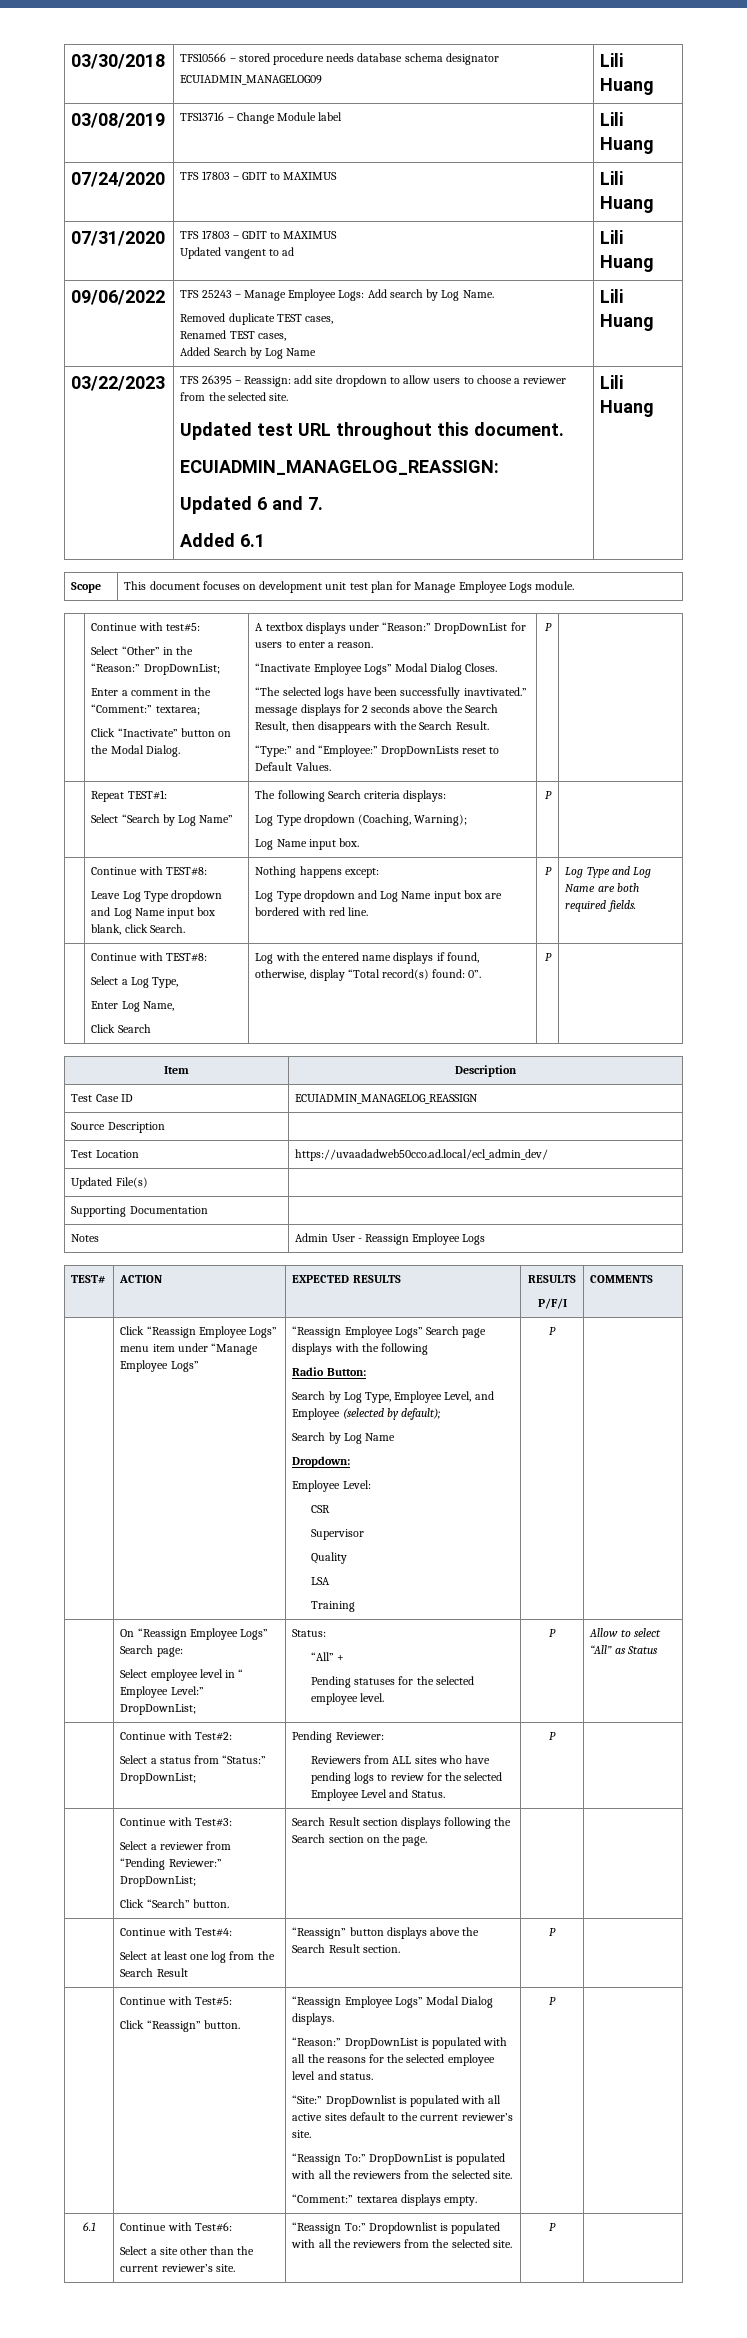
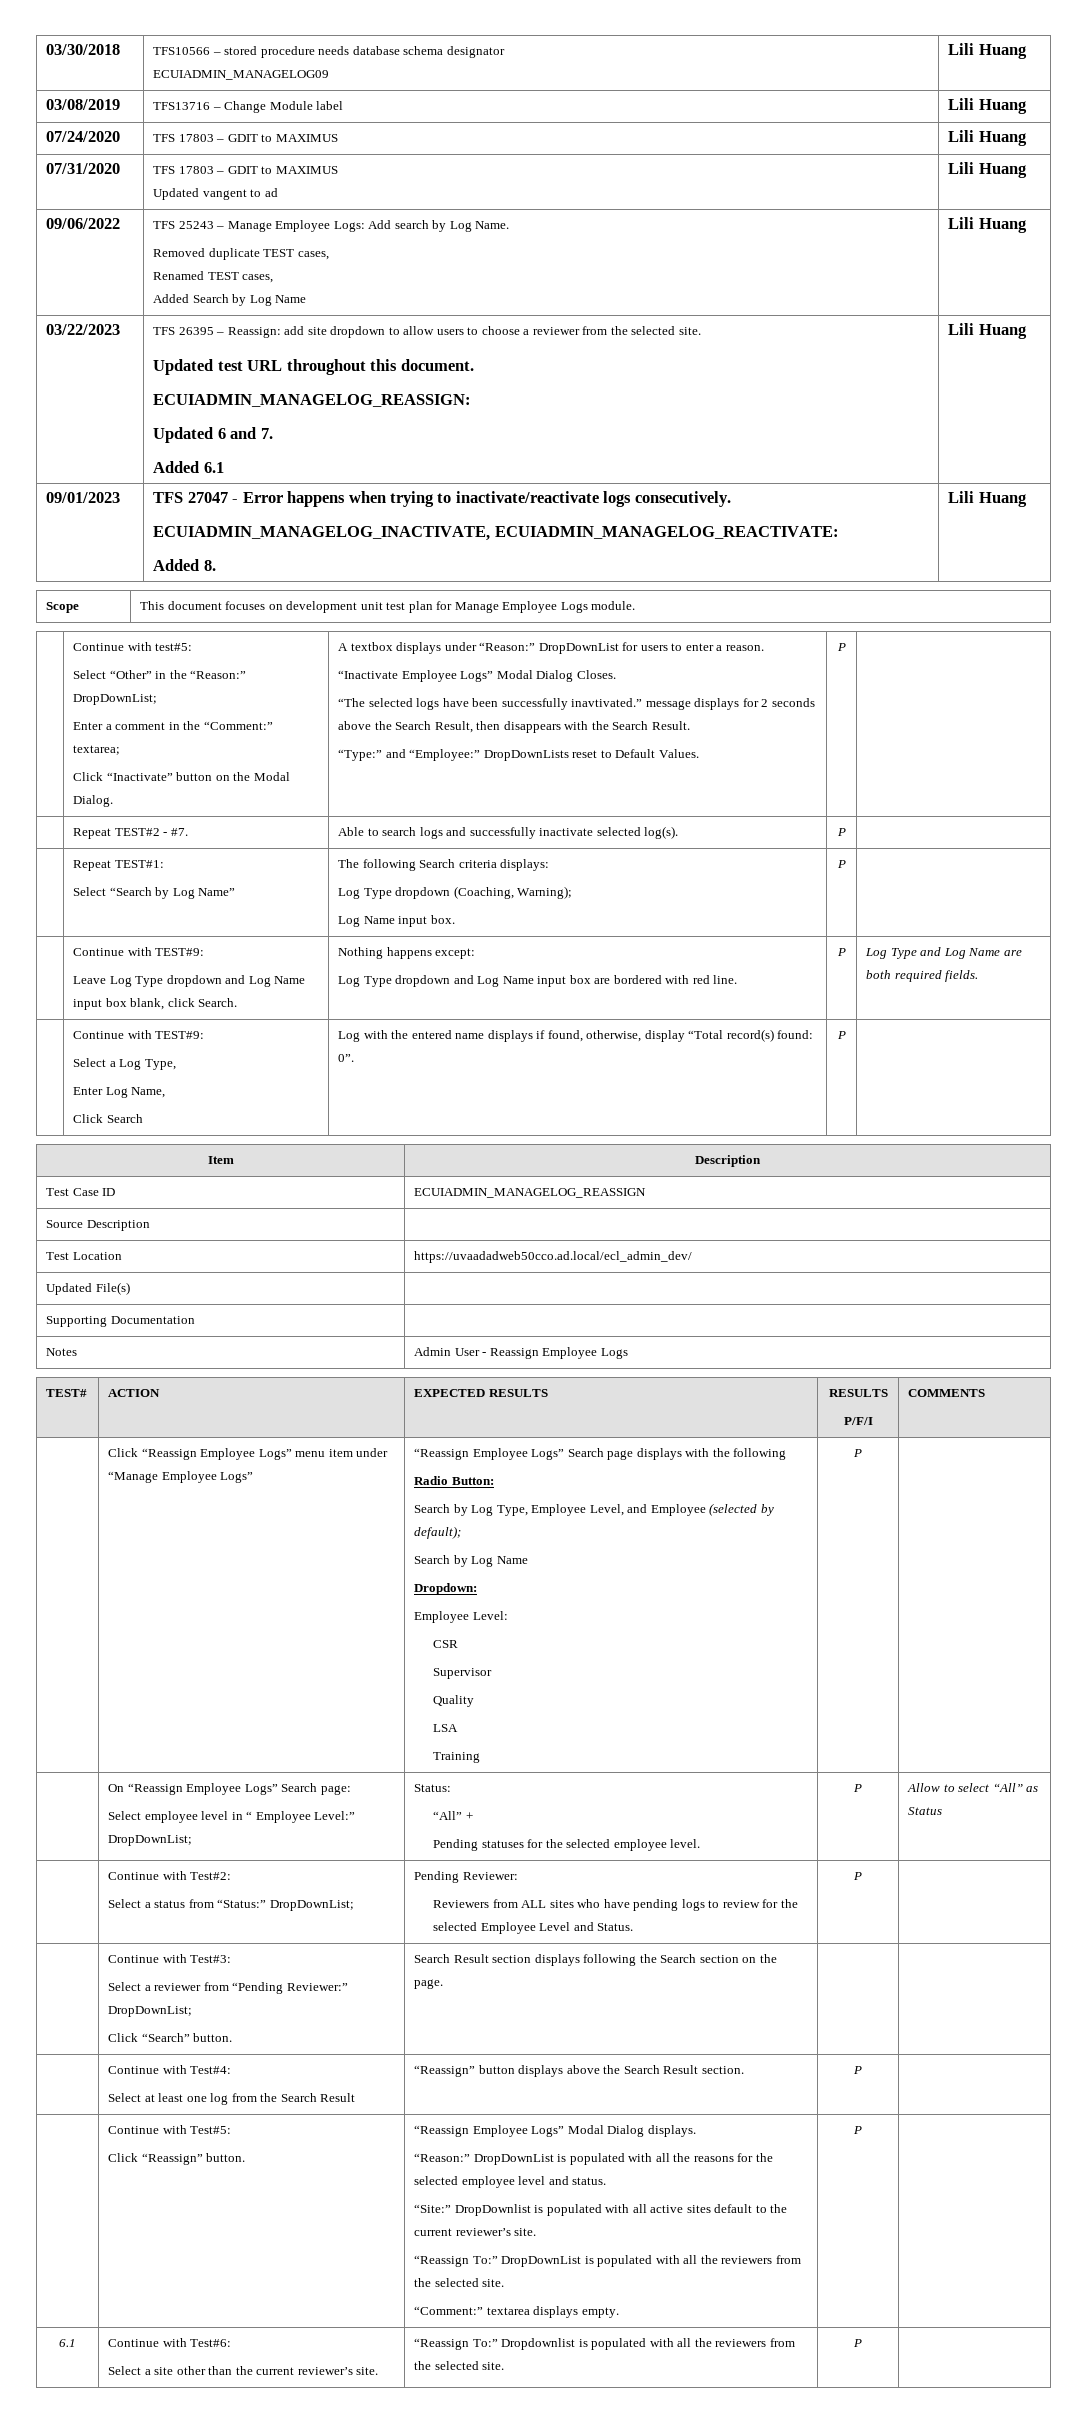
+ 09/01/2023 | TFS 27047 - Error happens when trying to inactivate/reactivate logs consecutively.
+ ECUIADMIN_MANAGELOG_INACTIVATE, ECUIADMIN_MANAGELOG_REACTIVATE:
+ Added 8. | Lili Huang
+ | Repeat TEST#2 - #7. | Able to search logs and successfully inactivate selected log(s). | P |
  | Repeat TEST#1:
  Select “Search by Log Name” | The following Search criteria displays:
  Log Type dropdown (Coaching, Warning);
  Log Name input box. | P |
- | Continue with TEST#8:
+ | Continue with TEST#9:
  Log Type and Log Name are both required fields.
- | Continue with TEST#8:
+ | Continue with TEST#9:

